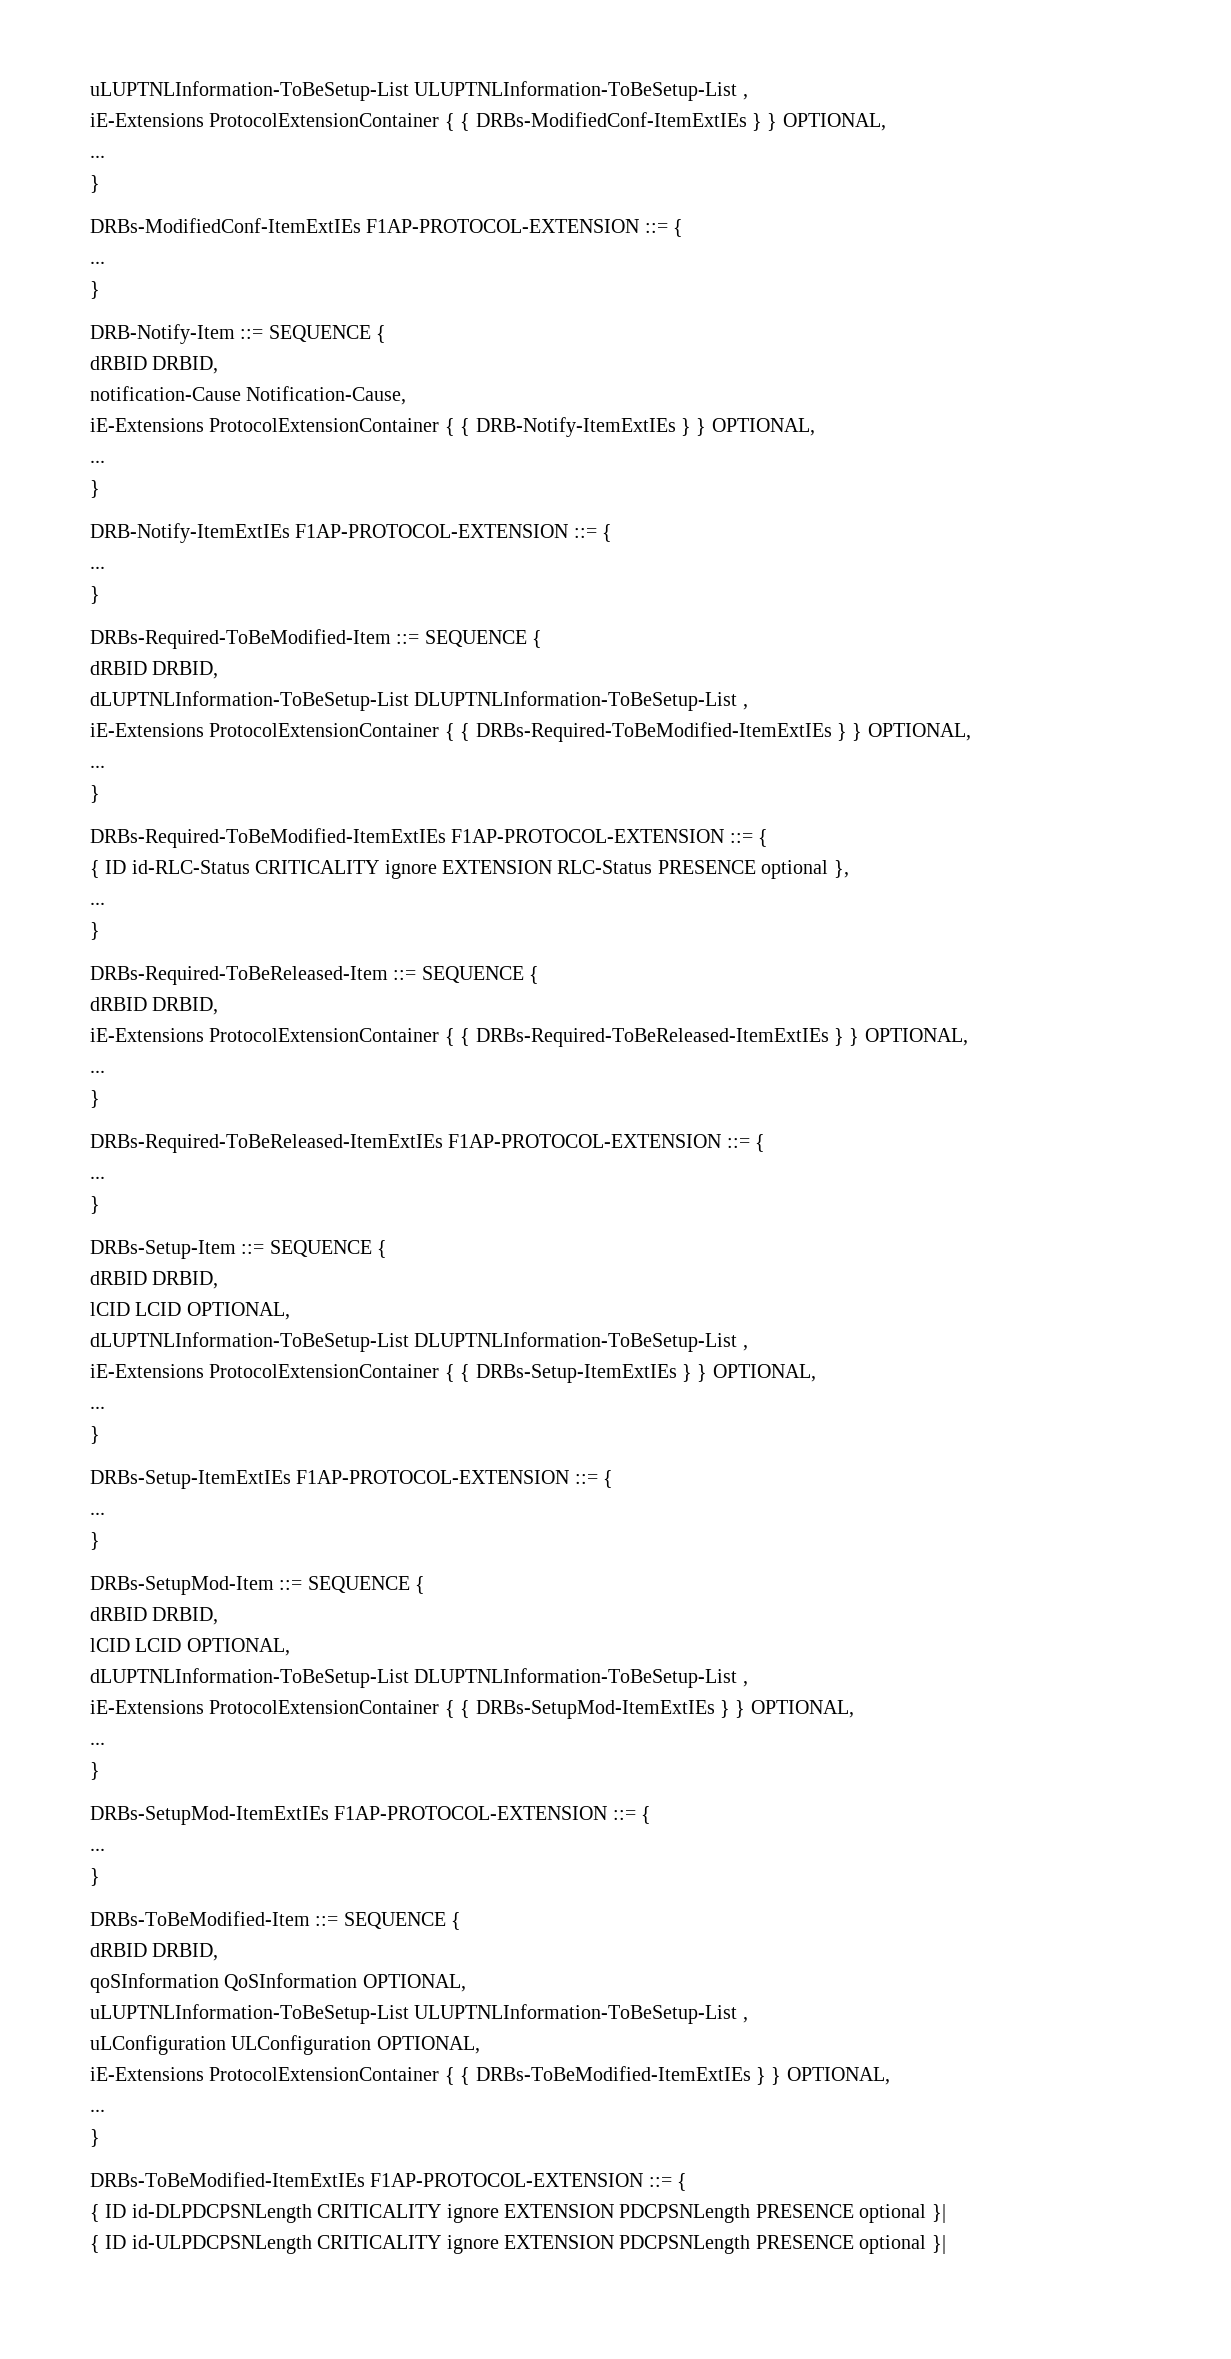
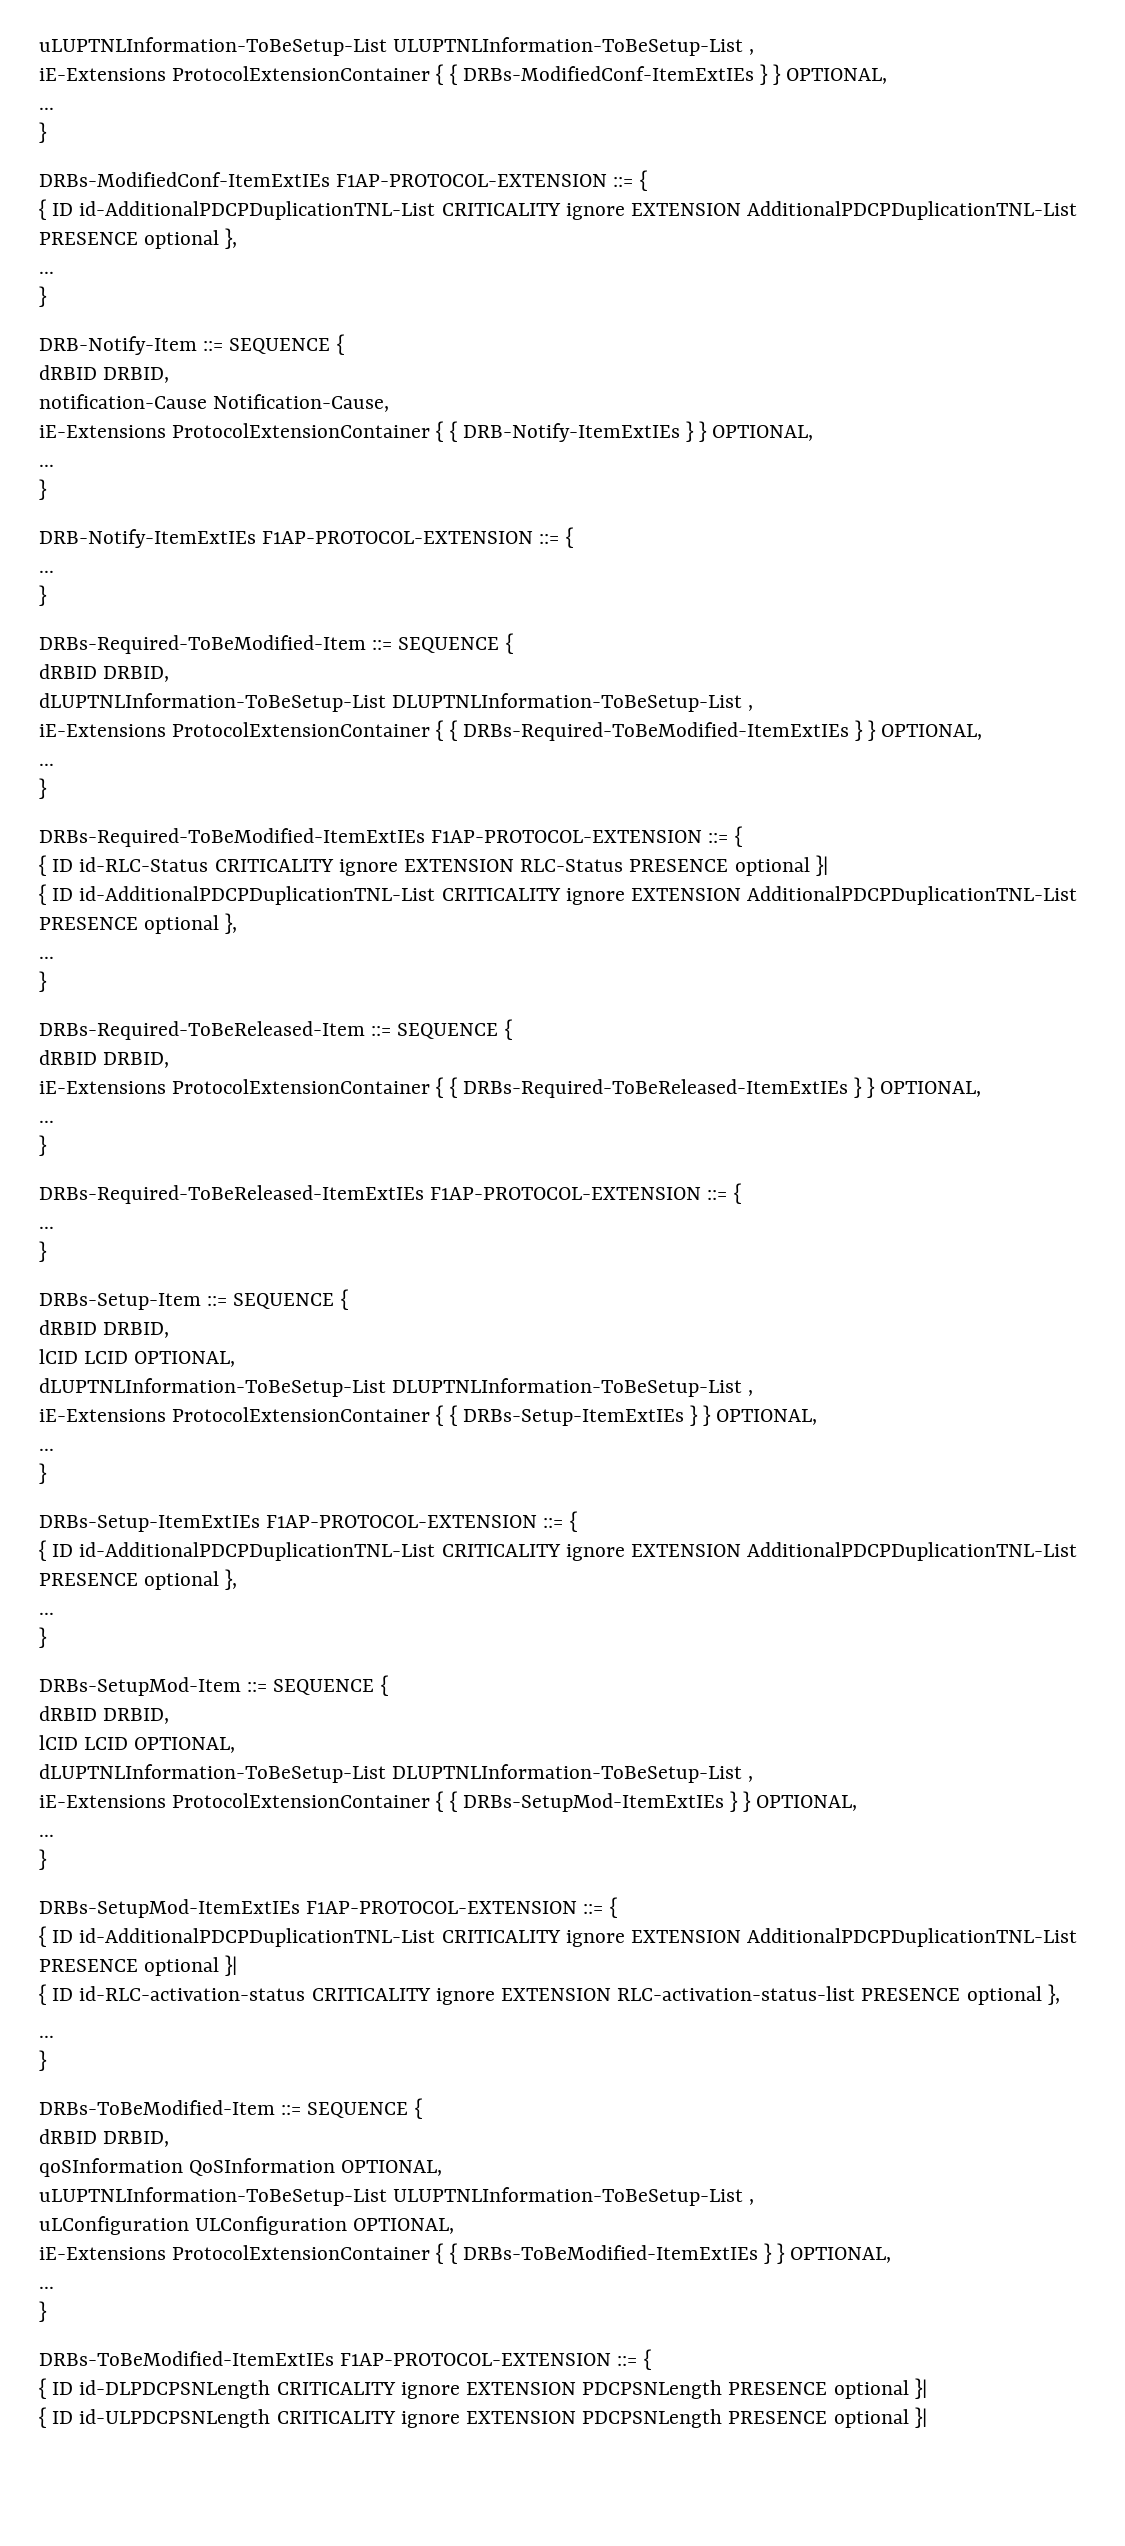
  DRBs-ModifiedConf-ItemExtIEs F1AP-PROTOCOL-EXTENSION ::= {
+ { ID id-AdditionalPDCPDuplicationTNL-List CRITICALITY ignore EXTENSION AdditionalPDCPDuplicationTNL-List PRESENCE optional },
- { ID id-RLC-Status CRITICALITY ignore EXTENSION RLC-Status PRESENCE optional },
+ { ID id-RLC-Status CRITICALITY ignore EXTENSION RLC-Status PRESENCE optional }|
+ { ID id-AdditionalPDCPDuplicationTNL-List CRITICALITY ignore EXTENSION AdditionalPDCPDuplicationTNL-List PRESENCE optional },
  DRBs-Setup-ItemExtIEs F1AP-PROTOCOL-EXTENSION ::= {
+ { ID id-AdditionalPDCPDuplicationTNL-List CRITICALITY ignore EXTENSION AdditionalPDCPDuplicationTNL-List PRESENCE optional },
+ { ID id-AdditionalPDCPDuplicationTNL-List CRITICALITY ignore EXTENSION AdditionalPDCPDuplicationTNL-List PRESENCE optional }|
+ { ID id-RLC-activation-status CRITICALITY ignore EXTENSION RLC-activation-status-list PRESENCE optional },

